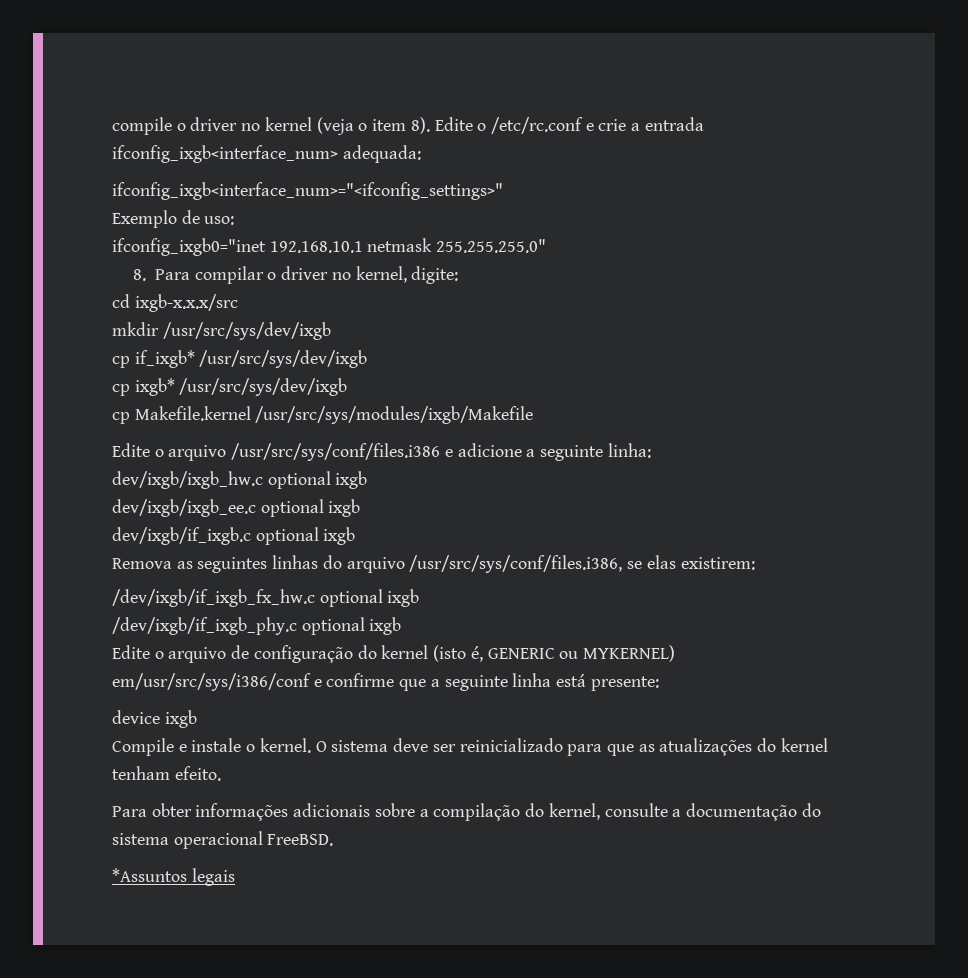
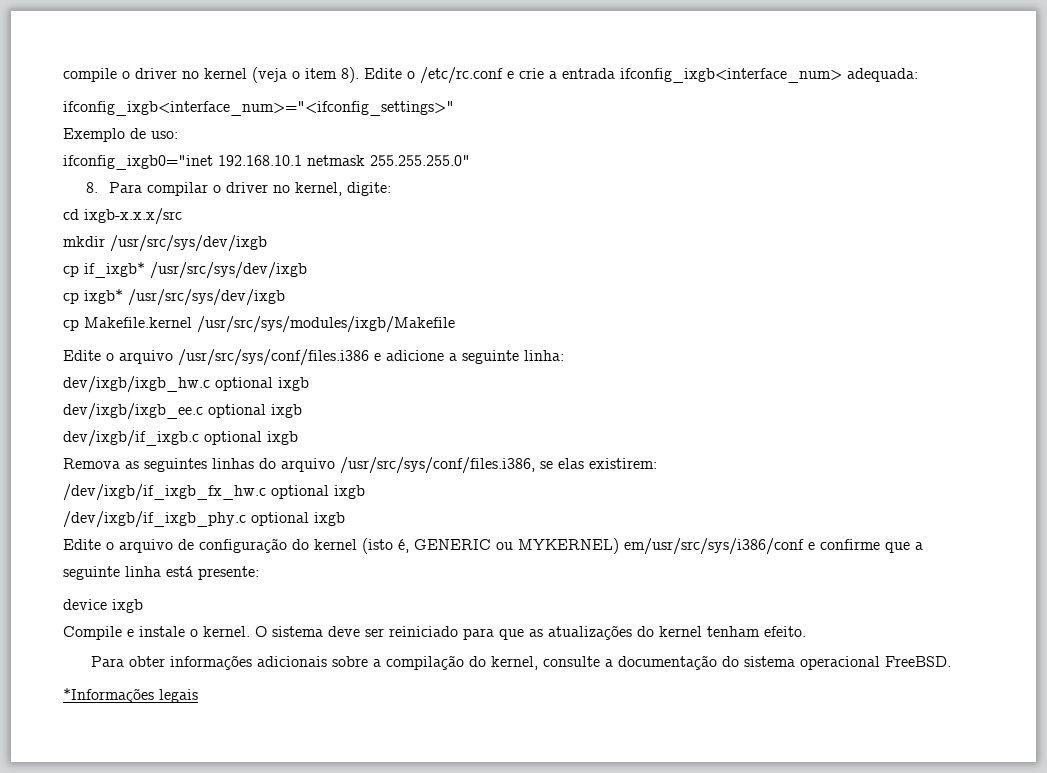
- O sistema deve ser reinicializado para que as atualizações do kernel tenham efeito.
+ O sistema deve ser reiniciado para que as atualizações do kernel tenham efeito.
- *Assuntos legais
+ *Informações legais

